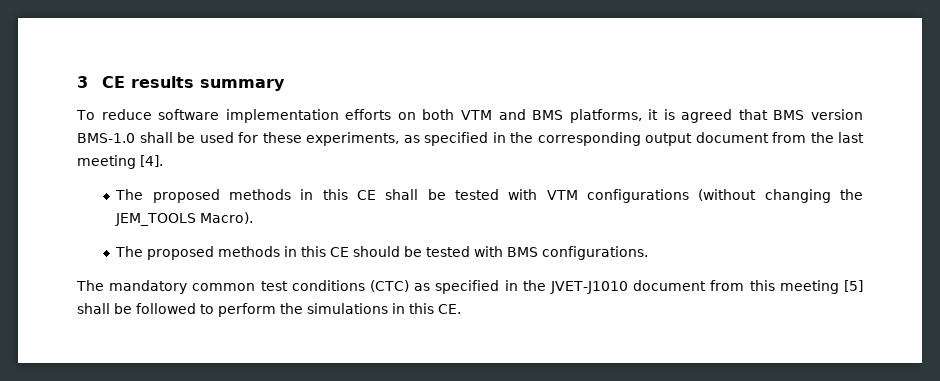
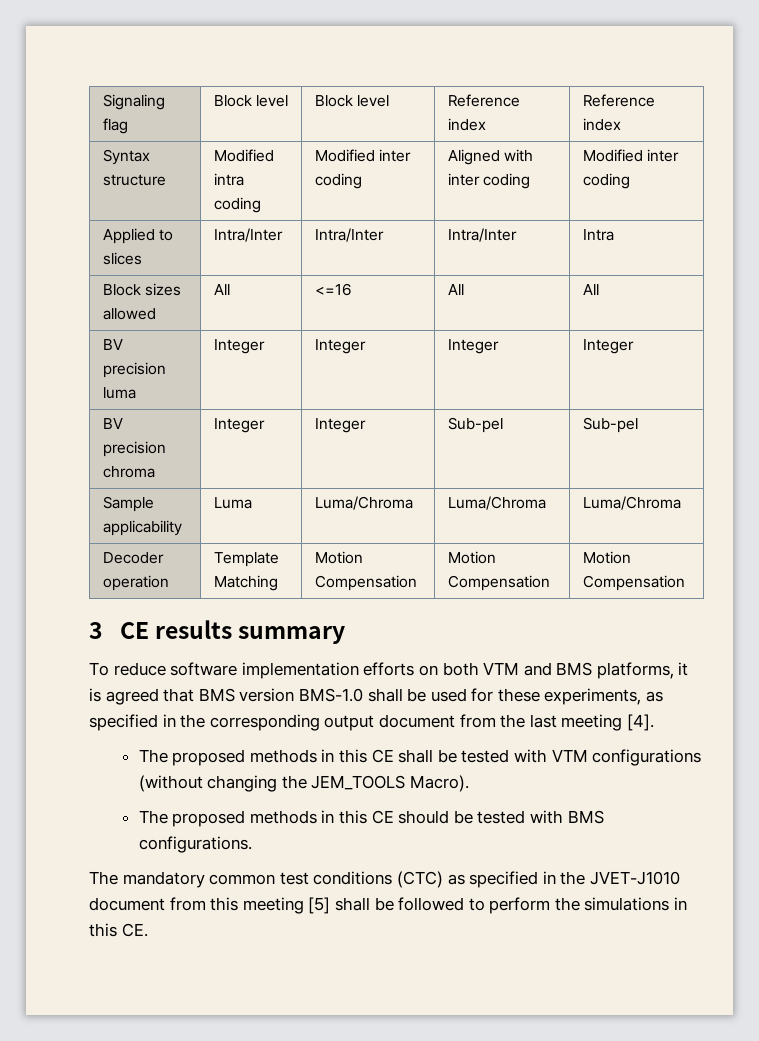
+ Signaling flag | Block level | Block level | Reference index | Reference index
+ Syntax structure | Modified intra coding | Modified inter coding | Aligned with inter coding | Modified inter coding
+ Applied to slices | Intra/Inter | Intra/Inter | Intra/Inter | Intra
+ Block sizes allowed | All | <=16 | All | All
+ BV precision luma | Integer | Integer | Integer | Integer
+ BV precision chroma | Integer | Integer | Sub-pel | Sub-pel
+ Sample applicability | Luma | Luma/Chroma | Luma/Chroma | Luma/Chroma
+ Decoder operation | Template Matching | Motion Compensation | Motion Compensation | Motion Compensation

